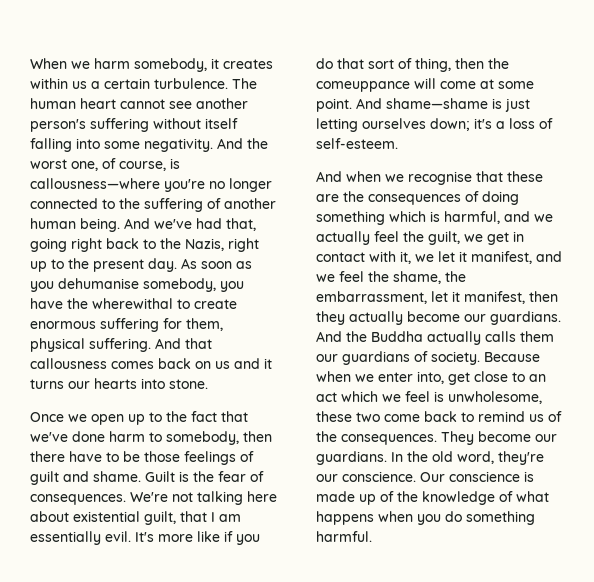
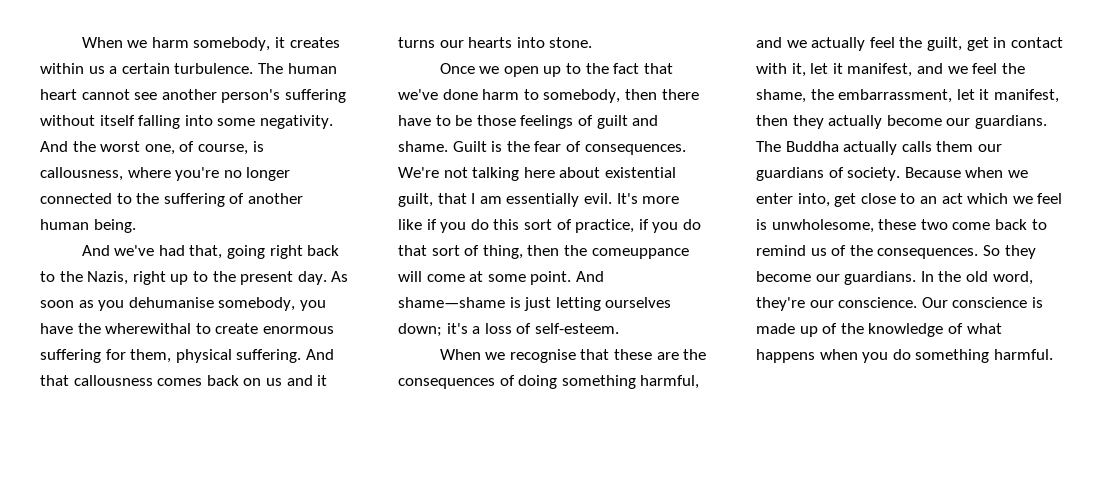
- And the worst one, of course, is callousness—where you're no longer connected to the suffering of another human being. And we've had that, going right back to the Nazis, right up to the present day.
+ And the worst one, of course, is callousness, where you're no longer connected to the suffering of another human being.
+ And we've had that, going right back to the Nazis, right up to the present day.
- It's more like if you do that sort of thing, then the comeuppance will come at some point.
+ It's more like if you do this sort of practice, if you do that sort of thing, then the comeuppance will come at some point.
- And when we recognise that these are the consequences of doing something which is harmful, and we actually feel the guilt, we get in contact with it, we let it manifest, and we feel the shame, the embarrassment, let it manifest, then they actually become our guardians.
+ When we recognise that these are the consequences of doing something harmful, and we actually feel the guilt, get in contact with it, let it manifest, and we feel the shame, the embarrassment, let it manifest, then they actually become our guardians.
- And the Buddha actually calls them our guardians of society.
+ The Buddha actually calls them our guardians of society.
- They become our guardians.
+ So they become our guardians.

